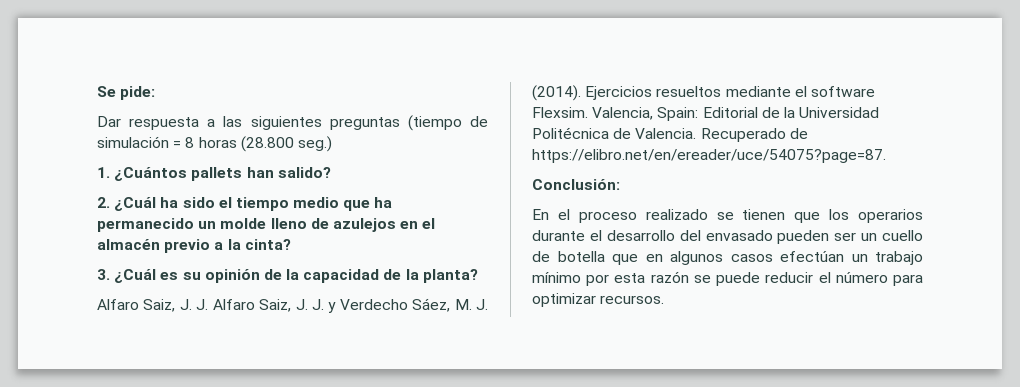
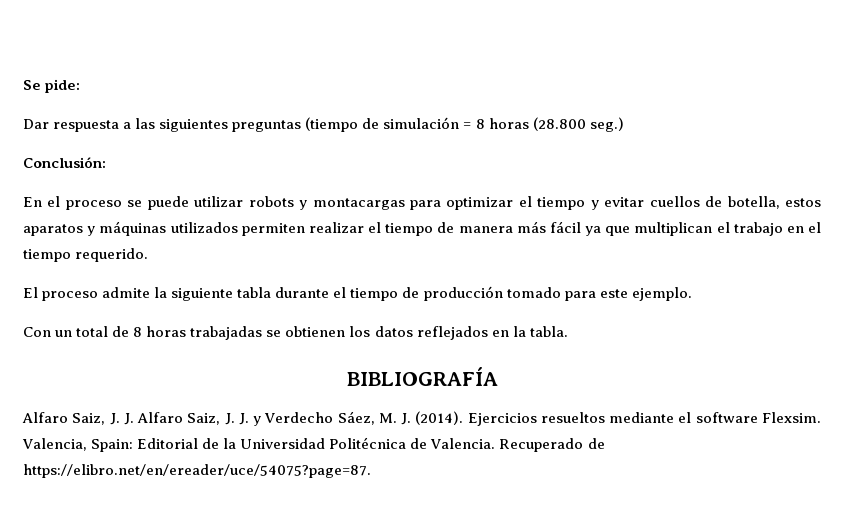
- 1. ¿Cuántos pallets han salido?
- 2. ¿Cuál ha sido el tiempo medio que ha permanecido un molde lleno de azulejos en el almacén previo a la cinta?
- 3. ¿Cuál es su opinión de la capacidad de la planta?
+ Conclusión:
+ En el proceso se puede utilizar robots y montacargas para optimizar el tiempo y evitar cuellos de botella, estos aparatos y máquinas utilizados permiten realizar el tiempo de manera más fácil ya que multiplican el trabajo en el tiempo requerido.
+ El proceso admite la siguiente tabla durante el tiempo de producción tomado para este ejemplo.
+ Con un total de 8 horas trabajadas se obtienen los datos reflejados en la tabla.
+ BIBLIOGRAFÍA
- Conclusión:
- En el proceso realizado se tienen que los operarios durante el desarrollo del envasado pueden ser un cuello de botella que en algunos casos efectúan un trabajo mínimo por esta razón se puede reducir el número para optimizar recursos.

